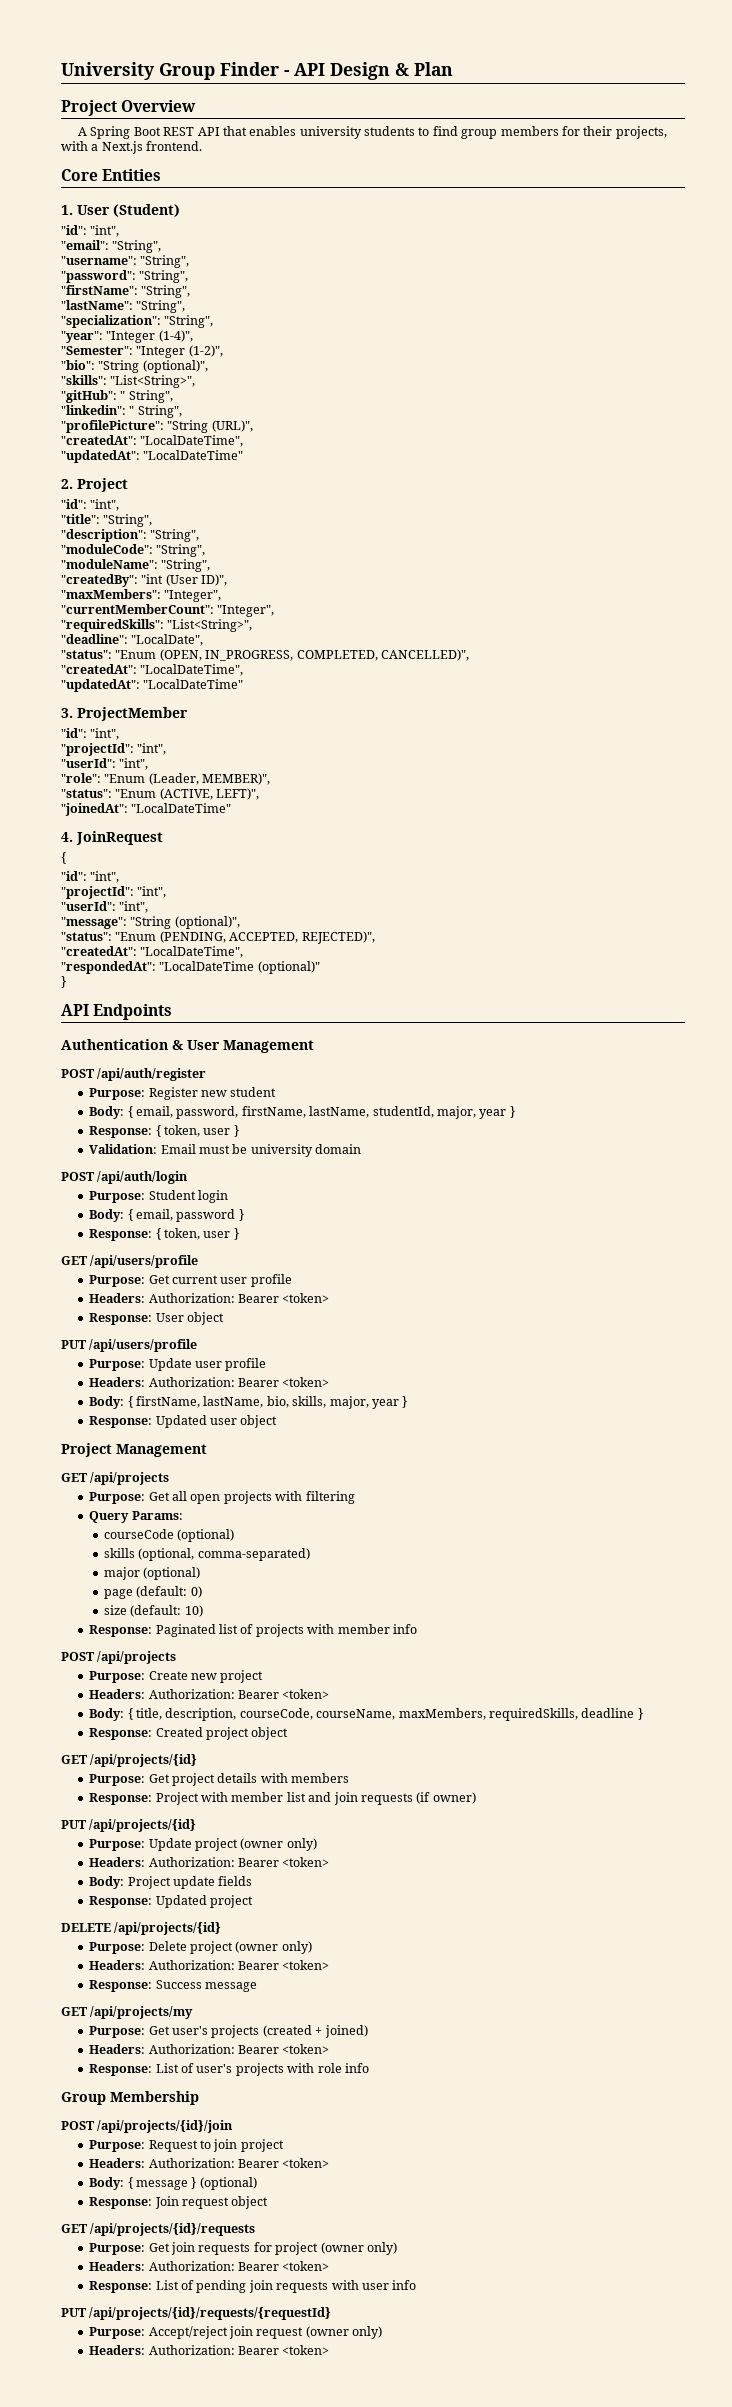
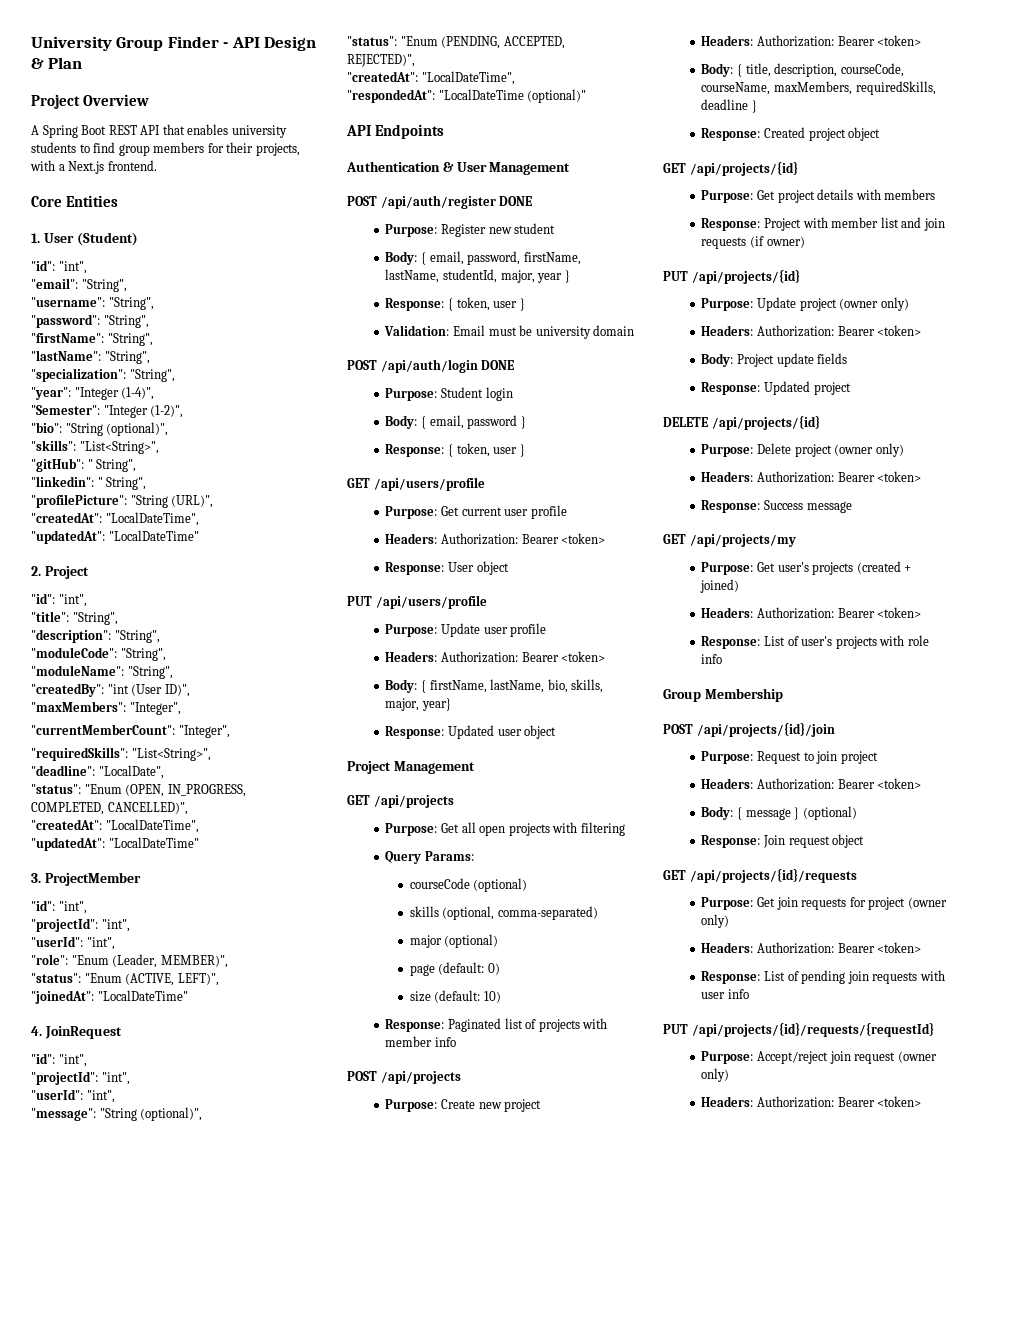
  4. JoinRequest
- {
  "respondedAt": "LocalDateTime (optional)"
- }
- POST /api/auth/register
+ POST /api/auth/register DONE
- POST /api/auth/login
+ POST /api/auth/login DONE
- Body: { firstName, lastName, bio, skills, major, year }
+ Body: { firstName, lastName, bio, skills, major, year}

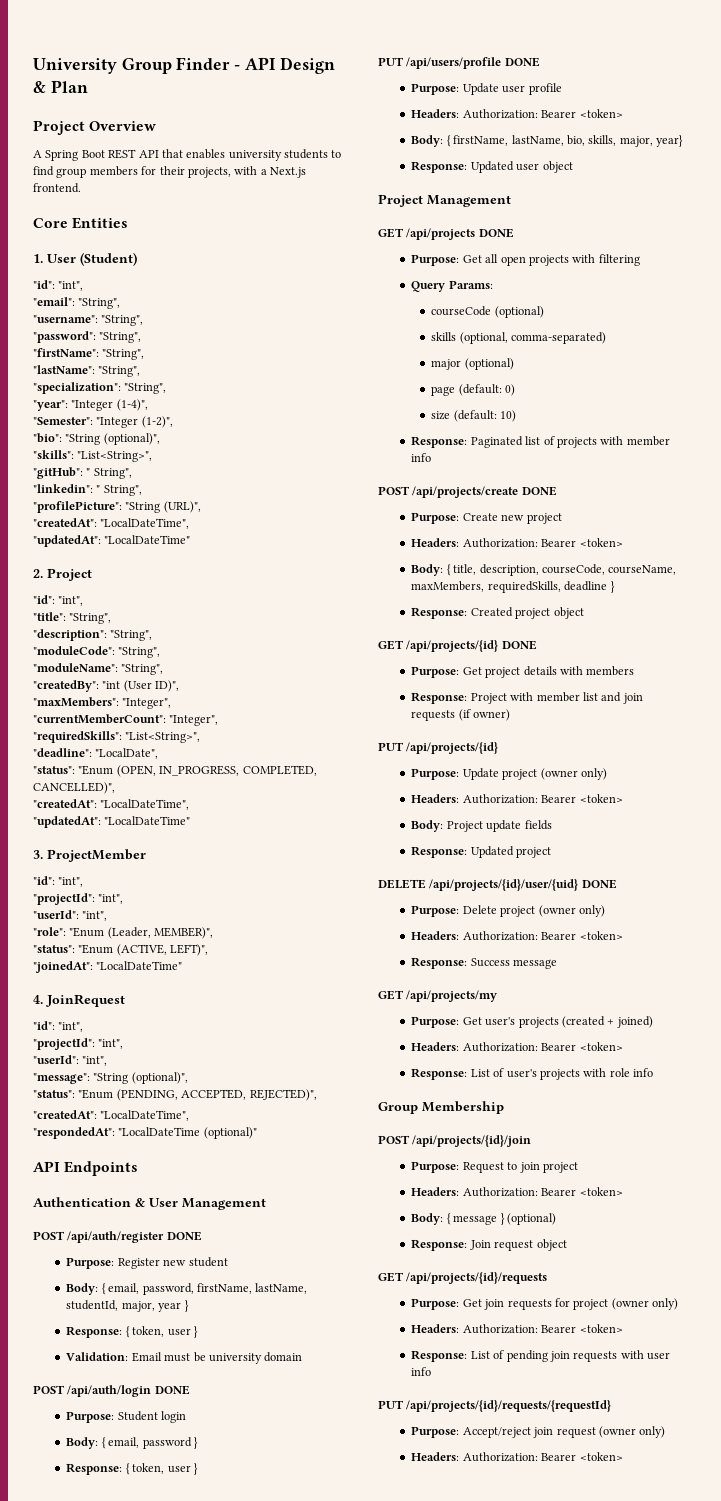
- GET /api/users/profile
- Purpose: Get current user profile
- Headers: Authorization: Bearer <token>
- Response: User object
- PUT /api/users/profile
+ PUT /api/users/profile DONE
- GET /api/projects
+ GET /api/projects DONE
- POST /api/projects
+ POST /api/projects/create DONE
- GET /api/projects/{id}
+ GET /api/projects/{id} DONE
- DELETE /api/projects/{id}
+ DELETE /api/projects/{id}/user/{uid} DONE

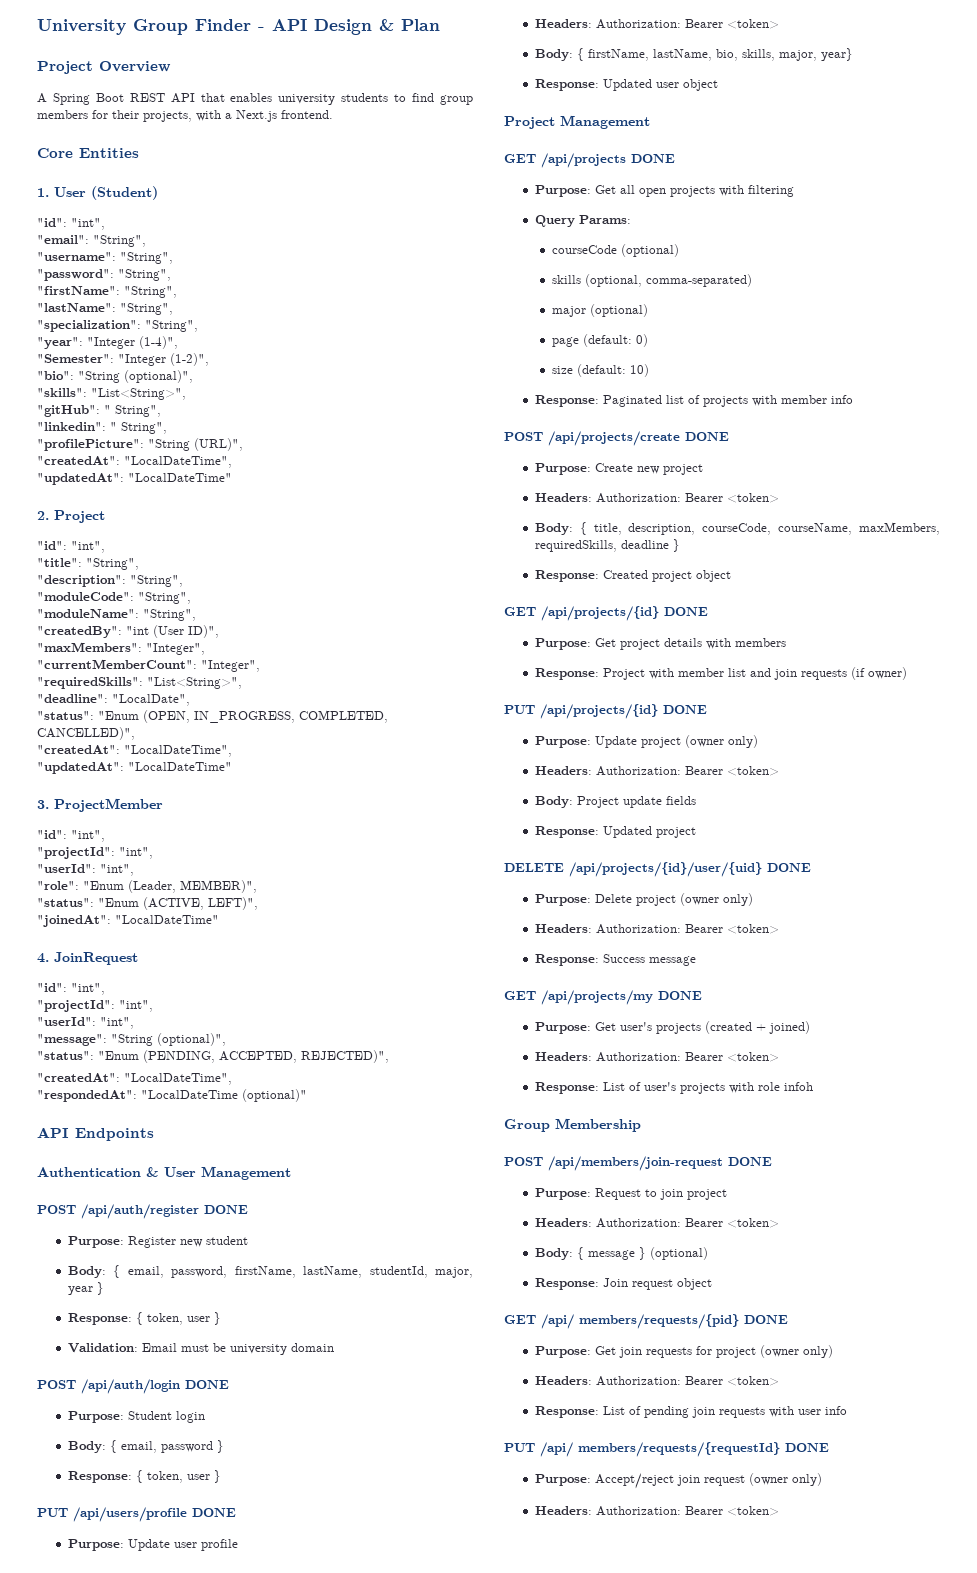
- PUT /api/projects/{id}
+ PUT /api/projects/{id} DONE
- GET /api/projects/my
+ GET /api/projects/my DONE
- Response: List of user's projects with role info
+ Response: List of user's projects with role infoh
- POST /api/projects/{id}/join
+ POST /api/members/join-request DONE
- GET /api/projects/{id}/requests
+ GET /api/ members/requests/{pid} DONE
- PUT /api/projects/{id}/requests/{requestId}
+ PUT /api/ members/requests/{requestId} DONE

